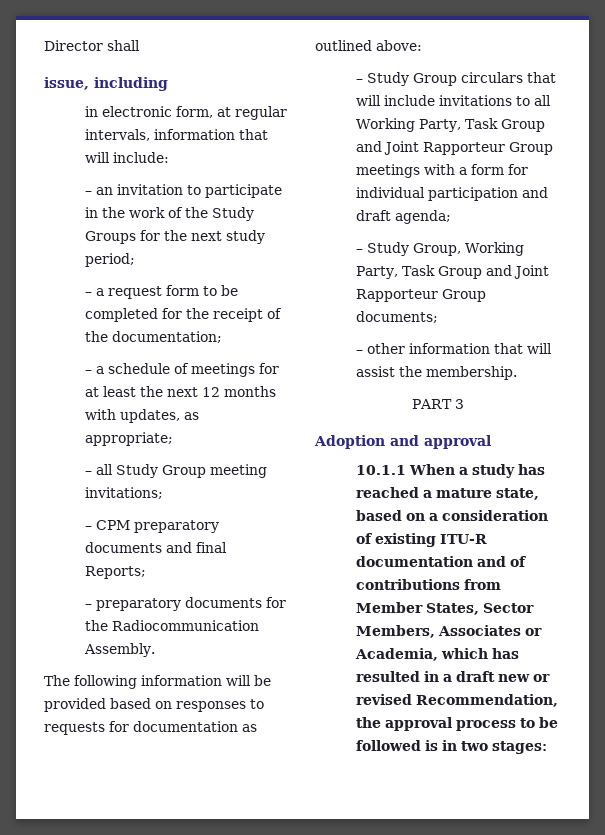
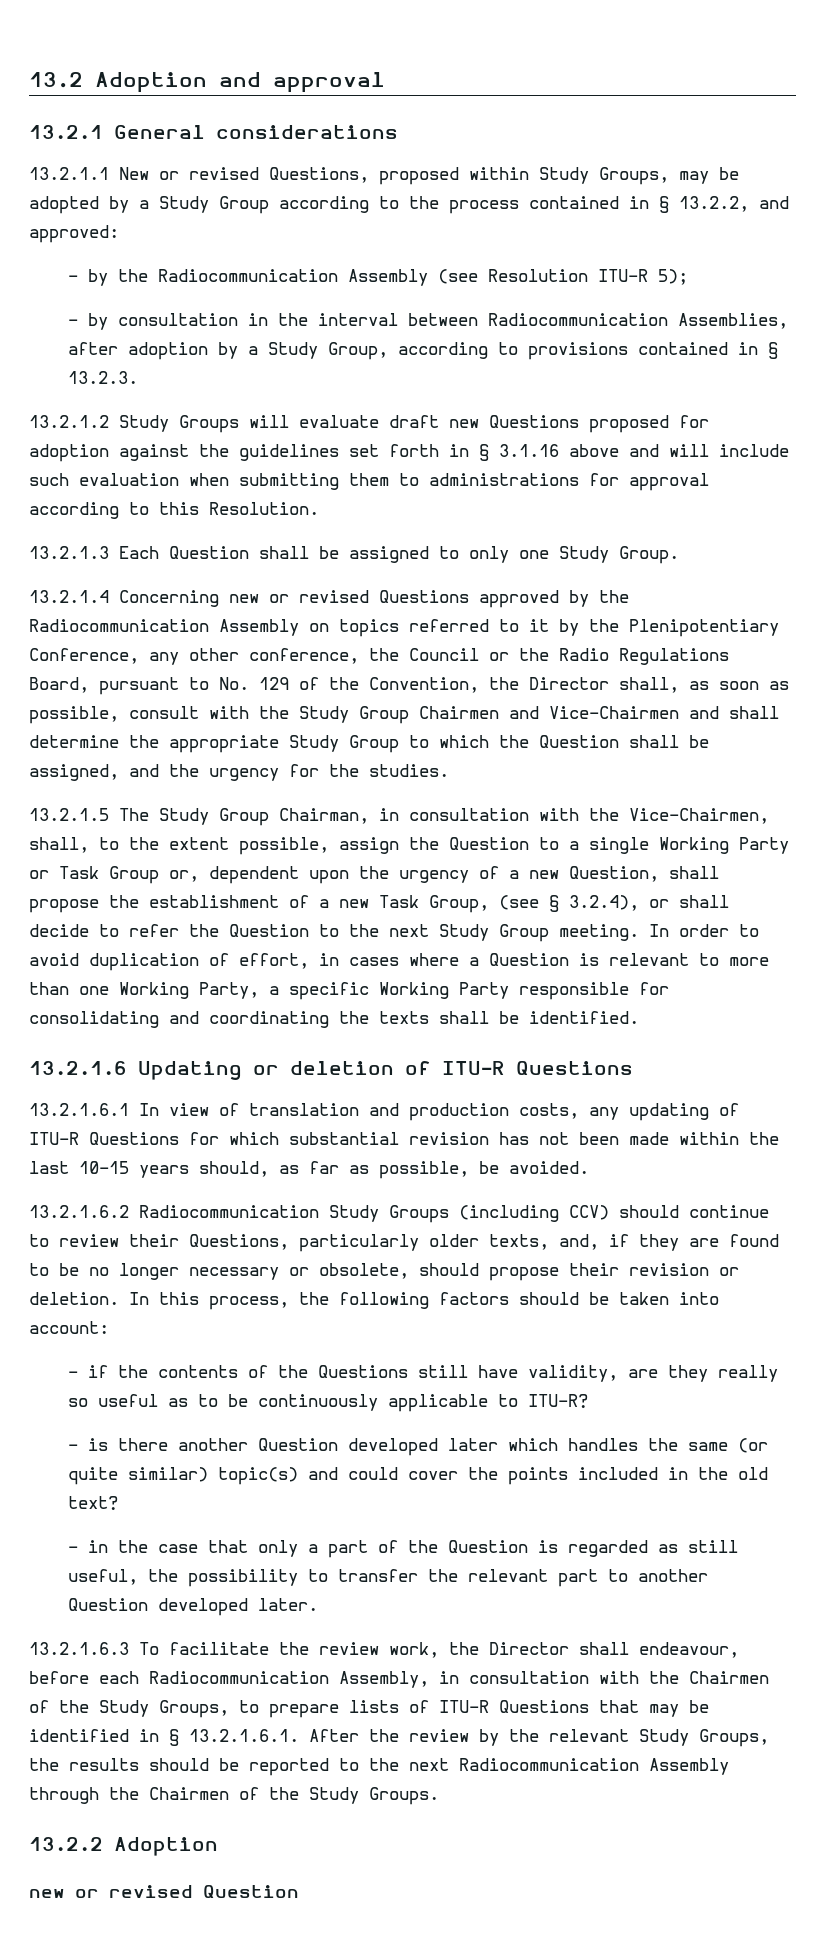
- Director shall
- issue, including
- in electronic form, at regular intervals, information that will include:
- – an invitation to participate in the work of the Study Groups for the next study period;
- – a request form to be completed for the receipt of the documentation;
- – a schedule of meetings for at least the next 12 months with updates, as appropriate;
- – all Study Group meeting invitations;
- – CPM preparatory documents and final Reports;
- – preparatory documents for the Radiocommunication Assembly.
- The following information will be provided based on responses to requests for documentation as outlined above:
- – Study Group circulars that will include invitations to all Working Party, Task Group and Joint Rapporteur Group meetings with a form for individual participation and draft agenda;
- – Study Group, Working Party, Task Group and Joint Rapporteur Group documents;
- – other information that will assist the membership.
- PART 3
- Adoption and approval
- 10.1.1 When a study has reached a mature state, based on a consideration of existing ITU-R documentation and of contributions from Member States, Sector Members, Associates or Academia, which has resulted in a draft new or revised Recommendation, the approval process to be followed is in two stages:
+ 13.2 Adoption and approval
+ 13.2.1 General considerations
+ 13.2.1.1 New or revised Questions, proposed within Study Groups, may be adopted by a Study Group according to the process contained in § 13.2.2, and approved:
+ – by the Radiocommunication Assembly (see Resolution ITU-R 5);
+ – by consultation in the interval between Radiocommunication Assemblies, after adoption by a Study Group, according to provisions contained in § 13.2.3.
+ 13.2.1.2 Study Groups will evaluate draft new Questions proposed for adoption against the guidelines set forth in § 3.1.16 above and will include such evaluation when submitting them to administrations for approval according to this Resolution.
+ 13.2.1.3 Each Question shall be assigned to only one Study Group.
+ 13.2.1.4 Concerning new or revised Questions approved by the Radiocommunication Assembly on topics referred to it by the Plenipotentiary Conference, any other conference, the Council or the Radio Regulations Board, pursuant to No. 129 of the Convention, the Director shall, as soon as possible, consult with the Study Group Chairmen and Vice-Chairmen and shall determine the appropriate Study Group to which the Question shall be assigned, and the urgency for the studies.
+ 13.2.1.5 The Study Group Chairman, in consultation with the Vice-Chairmen, shall, to the extent possible, assign the Question to a single Working Party or Task Group or, dependent upon the urgency of a new Question, shall propose the establishment of a new Task Group, (see § 3.2.4), or shall decide to refer the Question to the next Study Group meeting. In order to avoid duplication of effort, in cases where a Question is relevant to more than one Working Party, a specific Working Party responsible for consolidating and coordinating the texts shall be identified.
+ 13.2.1.6 Updating or deletion of ITU-R Questions
+ 13.2.1.6.1 In view of translation and production costs, any updating of ITU-R Questions for which substantial revision has not been made within the last 10-15 years should, as far as possible, be avoided.
+ 13.2.1.6.2 Radiocommunication Study Groups (including CCV) should continue to review their Questions, particularly older texts, and, if they are found to be no longer necessary or obsolete, should propose their revision or deletion. In this process, the following factors should be taken into account:
+ – if the contents of the Questions still have validity, are they really so useful as to be continuously applicable to ITU-R?
+ – is there another Question developed later which handles the same (or quite similar) topic(s) and could cover the points included in the old text?
+ – in the case that only a part of the Question is regarded as still useful, the possibility to transfer the relevant part to another Question developed later.
+ 13.2.1.6.3 To facilitate the review work, the Director shall endeavour, before each Radiocommunication Assembly, in consultation with the Chairmen of the Study Groups, to prepare lists of ITU-R Questions that may be identified in § 13.2.1.6.1. After the review by the relevant Study Groups, the results should be reported to the next Radiocommunication Assembly through the Chairmen of the Study Groups.
+ 13.2.2 Adoption
+ new or revised Question

